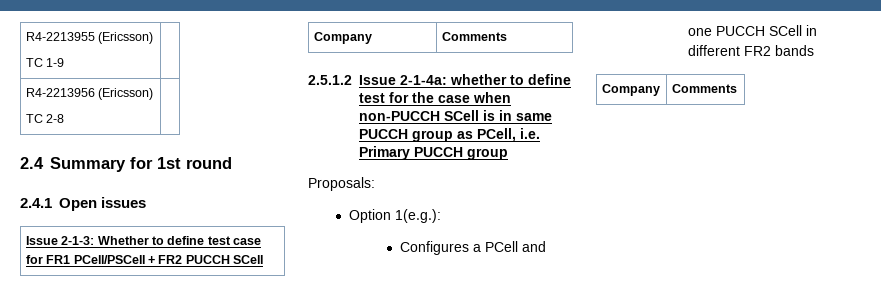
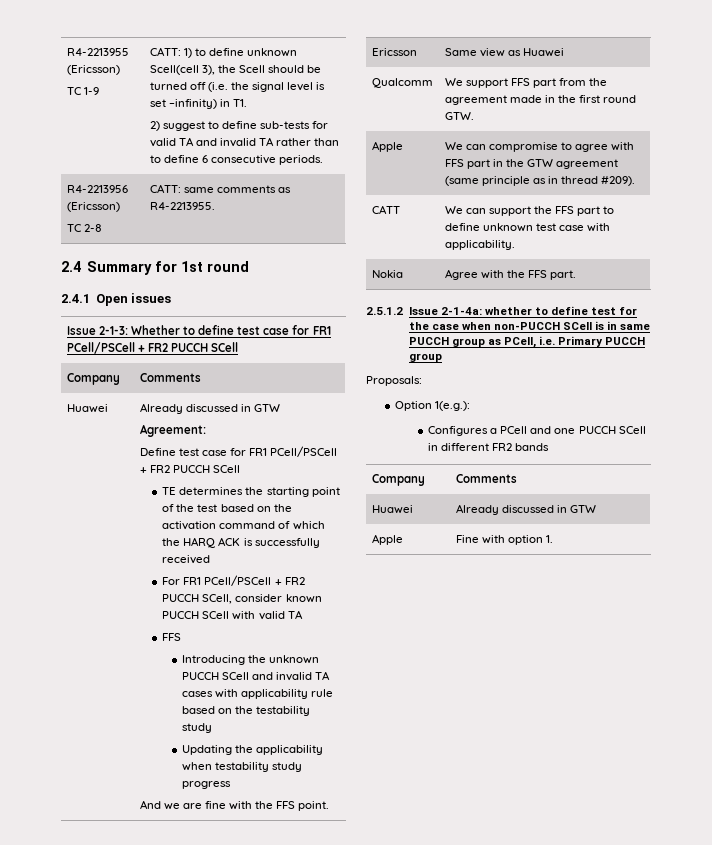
+ CATT: 1) to define unknown Scell(cell 3), the Scell should be turned off (i.e. the signal level is set –infinity) in T1.
+ 2) suggest to define sub-tests for valid TA and invalid TA rather than to define 6 consecutive periods.
  R4-2213956 (Ericsson)
- TC 2-8 |
+ TC 2-8 | CATT: same comments as R4-2213955.
  Issue 2-1-3: Whether to define test case for FR1 PCell/PSCell + FR2 PUCCH SCell
  Company | Comments
+ Huawei | Already discussed in GTW
+ Agreement:
+ Define test case for FR1 PCell/PSCell + FR2 PUCCH SCell
+ TE determines the starting point of the test based on the activation command of which the HARQ ACK is successfully received
+ For FR1 PCell/PSCell + FR2 PUCCH SCell, consider known PUCCH SCell with valid TA
+ FFS
+ Introducing the unknown PUCCH SCell and invalid TA cases with applicability rule based on the testability study
+ Updating the applicability when testability study progress
+ And we are fine with the FFS point.
+ Ericsson | Same view as Huawei
+ Qualcomm | We support FFS part from the agreement made in the first round GTW.
+ Apple | We can compromise to agree with FFS part in the GTW agreement (same principle as in thread #209).
+ CATT | We can support the FFS part to define unknown test case with applicability.
+ Nokia | Agree with the FFS part.
  Configures a PCell and one PUCCH SCell in different FR2 bands
  Company | Comments
+ Huawei | Already discussed in GTW
+ Apple | Fine with option 1.

